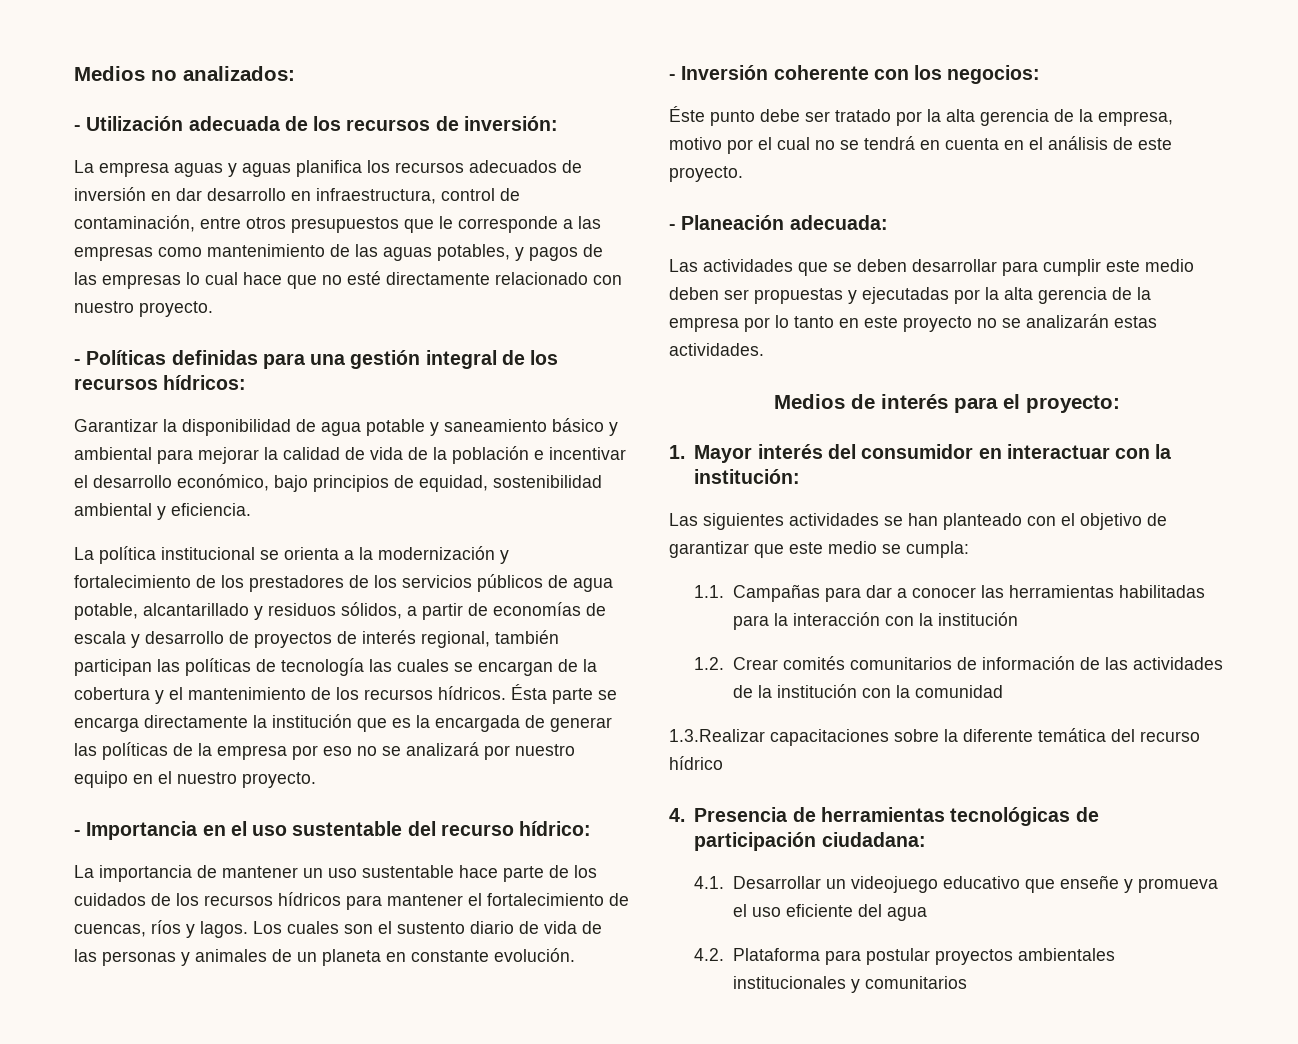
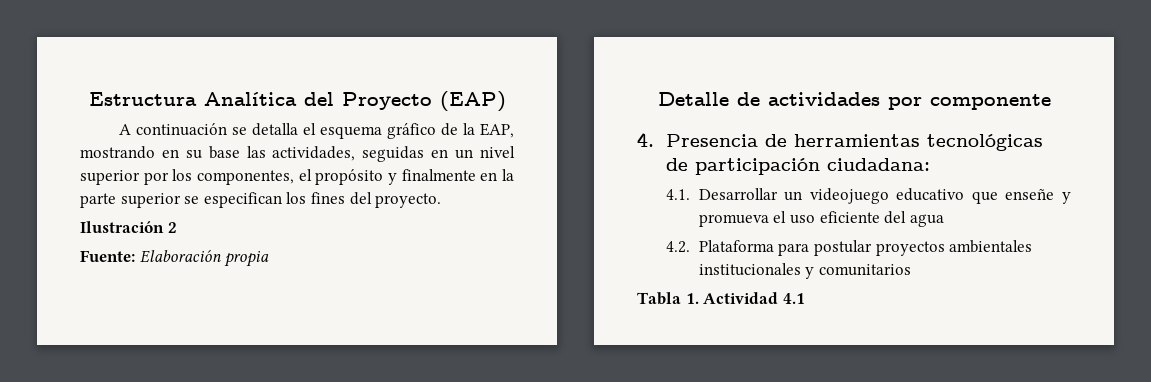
- Medios no analizados:
- - Utilización adecuada de los recursos de inversión:
- La empresa aguas y aguas planifica los recursos adecuados de inversión en dar desarrollo en infraestructura, control de contaminación, entre otros presupuestos que le corresponde a las empresas como mantenimiento de las aguas potables, y pagos de las empresas lo cual hace que no esté directamente relacionado con nuestro proyecto.
- - Políticas definidas para una gestión integral de los recursos hídricos:
- Garantizar la disponibilidad de agua potable y saneamiento básico y ambiental para mejorar la calidad de vida de la población e incentivar el desarrollo económico, bajo principios de equidad, sostenibilidad ambiental y eficiencia.
- La política institucional se orienta a la modernización y fortalecimiento de los prestadores de los servicios públicos de agua potable, alcantarillado y residuos sólidos, a partir de economías de escala y desarrollo de proyectos de interés regional, también participan las políticas de tecnología las cuales se encargan de la cobertura y el mantenimiento de los recursos hídricos. Ésta parte se encarga directamente la institución que es la encargada de generar las políticas de la empresa por eso no se analizará por nuestro equipo en el nuestro proyecto.
- - Importancia en el uso sustentable del recurso hídrico:
- La importancia de mantener un uso sustentable hace parte de los cuidados de los recursos hídricos para mantener el fortalecimiento de cuencas, ríos y lagos. Los cuales son el sustento diario de vida de las personas y animales de un planeta en constante evolución.
- - Inversión coherente con los negocios:
- Éste punto debe ser tratado por la alta gerencia de la empresa, motivo por el cual no se tendrá en cuenta en el análisis de este proyecto.
- - Planeación adecuada:
- Las actividades que se deben desarrollar para cumplir este medio deben ser propuestas y ejecutadas por la alta gerencia de la empresa por lo tanto en este proyecto no se analizarán estas actividades.
- Medios de interés para el proyecto:
- 1. Mayor interés del consumidor en interactuar con la institución:
- Las siguientes actividades se han planteado con el objetivo de garantizar que este medio se cumpla:
- 1.1. Campañas para dar a conocer las herramientas habilitadas para la interacción con la institución
- 1.2. Crear comités comunitarios de información de las actividades de la institución con la comunidad
- 1.3.Realizar capacitaciones sobre la diferente temática del recurso hídrico
+ Estructura Analítica del Proyecto (EAP)
+ A continuación se detalla el esquema gráfico de la EAP, mostrando en su base las actividades, seguidas en un nivel superior por los componentes, el propósito y finalmente en la parte superior se especifican los fines del proyecto.
+ Ilustración 2
+ Fuente: Elaboración propia
+ Detalle de actividades por componente
+ Tabla 1. Actividad 4.1

